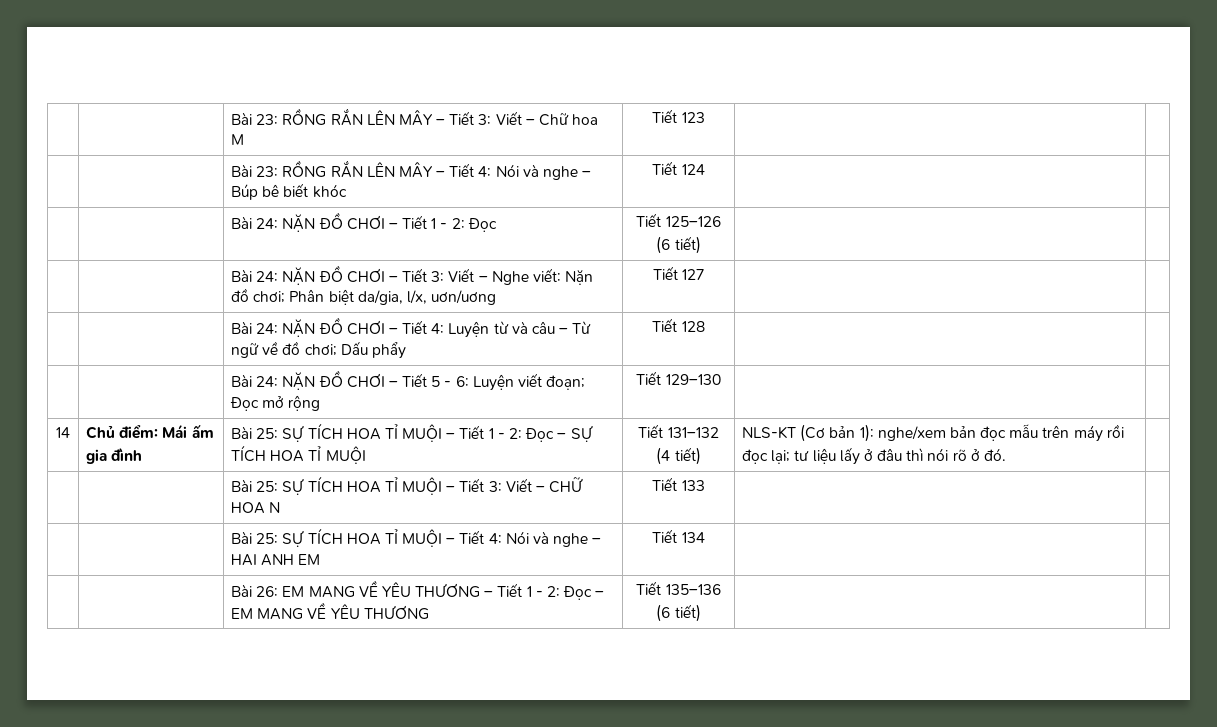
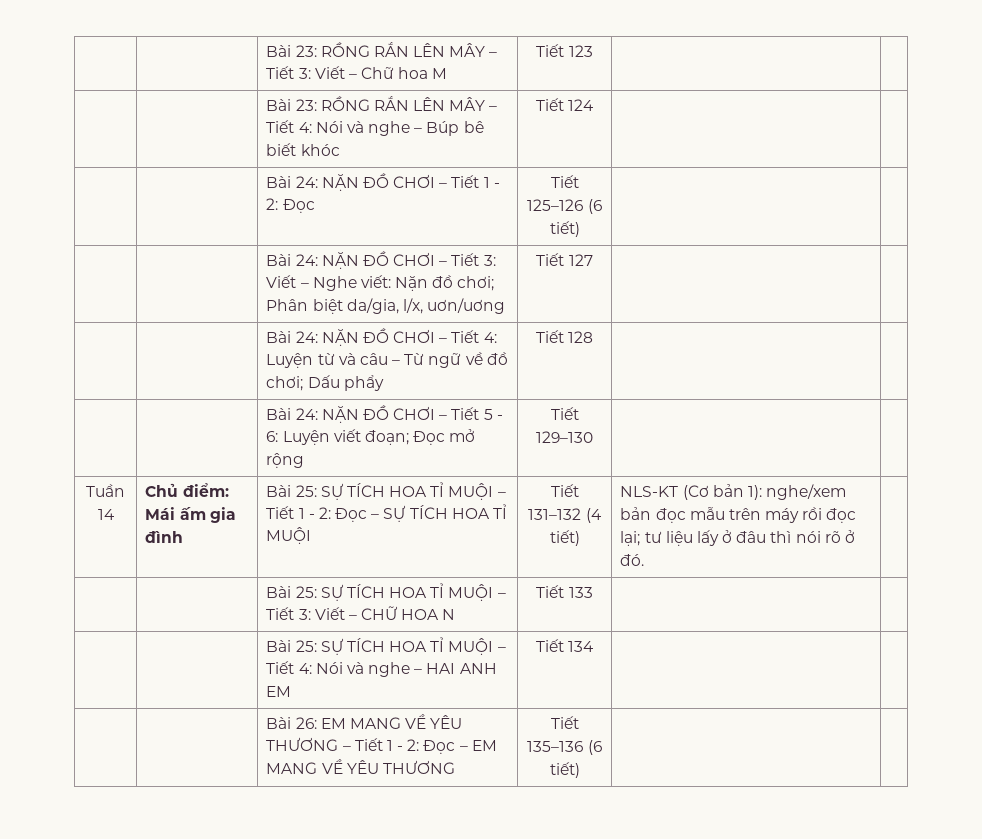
- 14
+ Tuần 14

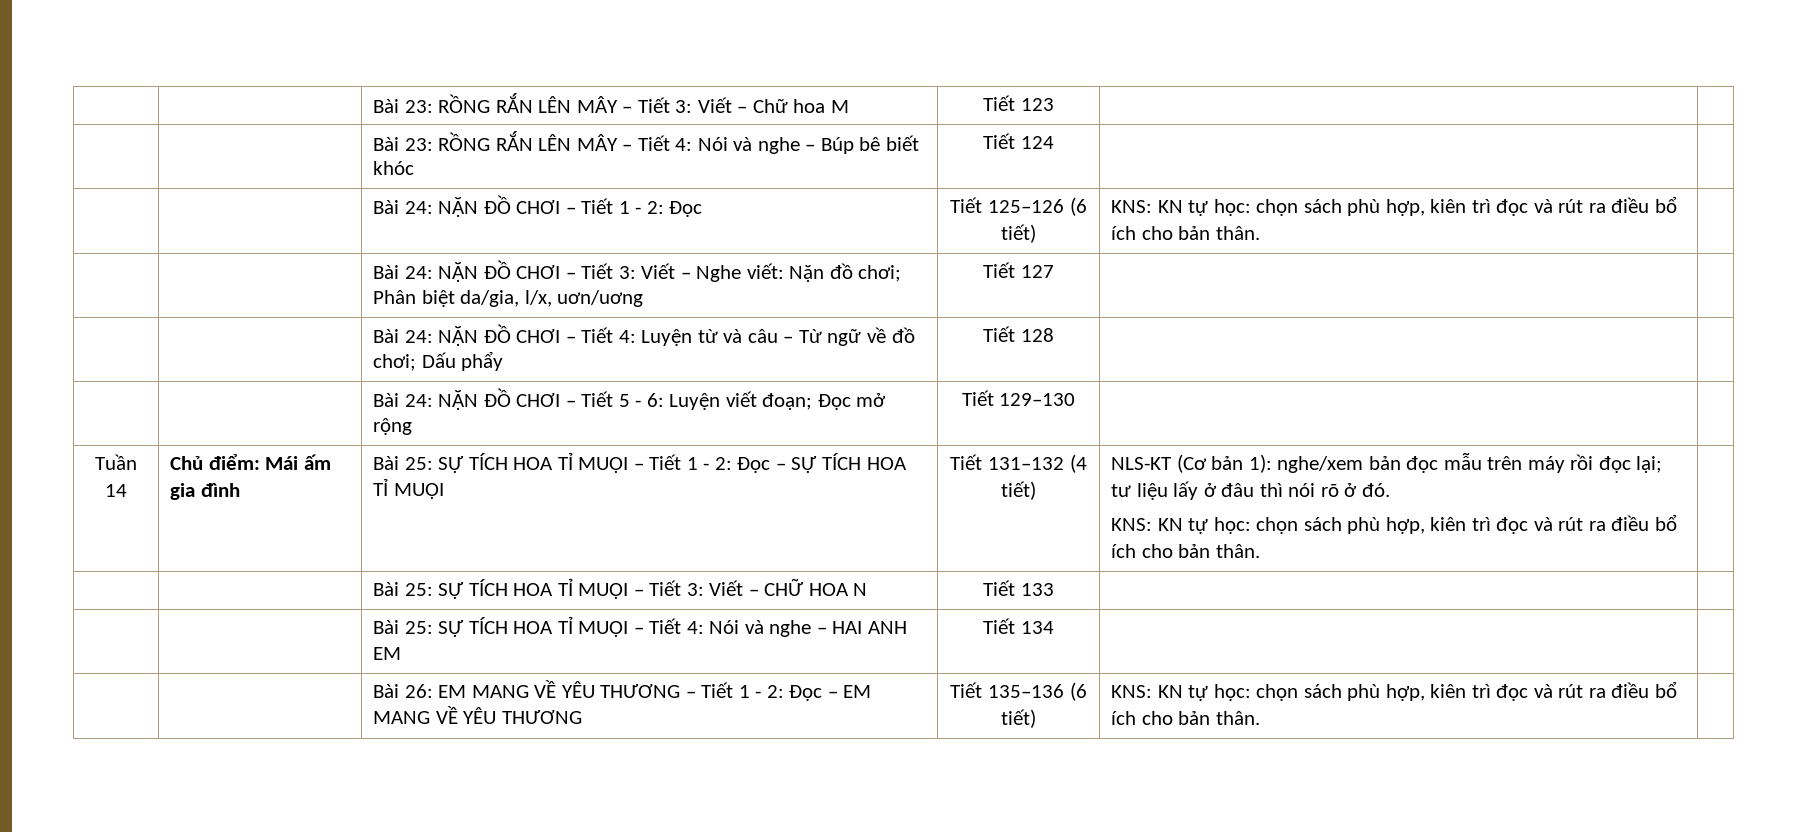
- | | Bài 24: NẶN ĐỒ CHƠI – Tiết 1 - 2: Đọc | Tiết 125–126 (6 tiết) | |
+ | | Bài 24: NẶN ĐỒ CHƠI – Tiết 1 - 2: Đọc | Tiết 125–126 (6 tiết) | KNS: KN tự học: chọn sách phù hợp, kiên trì đọc và rút ra điều bổ ích cho bản thân. |
  NLS-KT (Cơ bản 1): nghe/xem bản đọc mẫu trên máy rồi đọc lại; tư liệu lấy ở đâu thì nói rõ ở đó.
+ KNS: KN tự học: chọn sách phù hợp, kiên trì đọc và rút ra điều bổ ích cho bản thân.
- Tiết 135–136 (6 tiết)
+ Tiết 135–136 (6 tiết) | KNS: KN tự học: chọn sách phù hợp, kiên trì đọc và rút ra điều bổ ích cho bản thân.

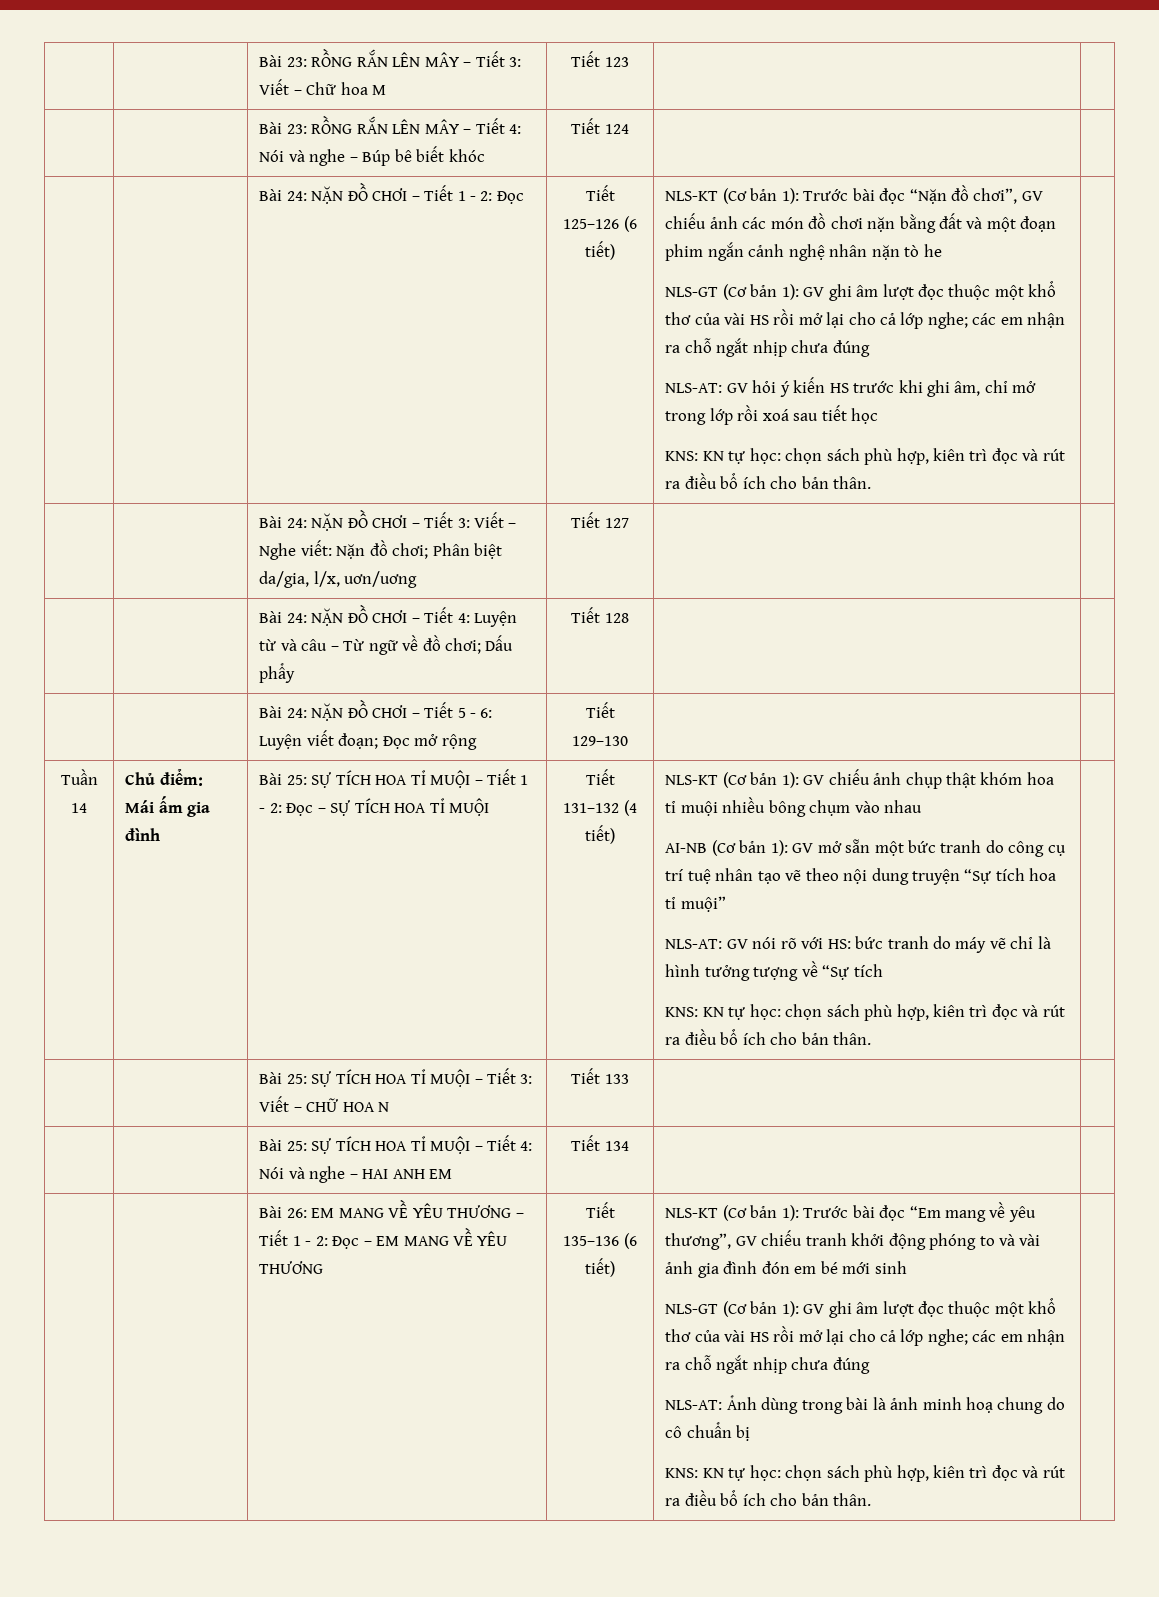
+ NLS-KT (Cơ bản 1): Trước bài đọc “Nặn đồ chơi”, GV chiếu ảnh các món đồ chơi nặn bằng đất và một đoạn phim ngắn cảnh nghệ nhân nặn tò he
+ NLS-GT (Cơ bản 1): GV ghi âm lượt đọc thuộc một khổ thơ của vài HS rồi mở lại cho cả lớp nghe; các em nhận ra chỗ ngắt nhịp chưa đúng
+ NLS-AT: GV hỏi ý kiến HS trước khi ghi âm, chỉ mở trong lớp rồi xoá sau tiết học
- NLS-KT (Cơ bản 1): nghe/xem bản đọc mẫu trên máy rồi đọc lại; tư liệu lấy ở đâu thì nói rõ ở đó.
+ NLS-KT (Cơ bản 1): GV chiếu ảnh chụp thật khóm hoa tỉ muội nhiều bông chụm vào nhau
+ AI-NB (Cơ bản 1): GV mở sẵn một bức tranh do công cụ trí tuệ nhân tạo vẽ theo nội dung truyện “Sự tích hoa tỉ muội”
+ NLS-AT: GV nói rõ với HS: bức tranh do máy vẽ chỉ là hình tưởng tượng về “Sự tích
+ NLS-KT (Cơ bản 1): Trước bài đọc “Em mang về yêu thương”, GV chiếu tranh khởi động phóng to và vài ảnh gia đình đón em bé mới sinh
+ NLS-GT (Cơ bản 1): GV ghi âm lượt đọc thuộc một khổ thơ của vài HS rồi mở lại cho cả lớp nghe; các em nhận ra chỗ ngắt nhịp chưa đúng
+ NLS-AT: Ảnh dùng trong bài là ảnh minh hoạ chung do cô chuẩn bị

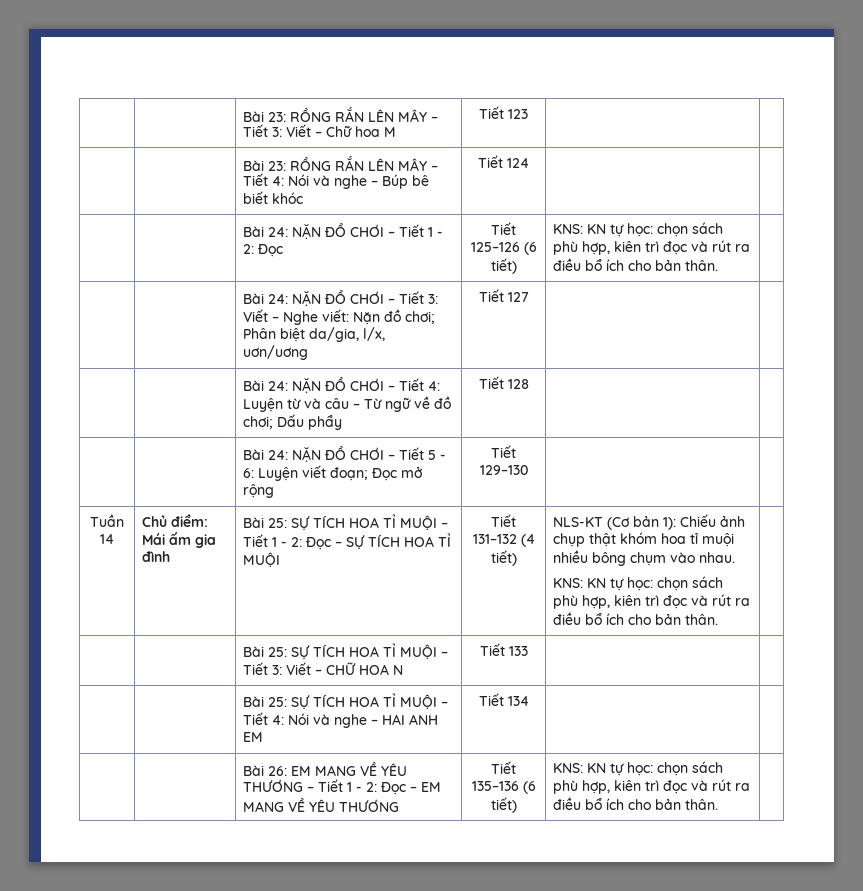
- NLS-KT (Cơ bản 1): Trước bài đọc “Nặn đồ chơi”, GV chiếu ảnh các món đồ chơi nặn bằng đất và một đoạn phim ngắn cảnh nghệ nhân nặn tò he
- NLS-GT (Cơ bản 1): GV ghi âm lượt đọc thuộc một khổ thơ của vài HS rồi mở lại cho cả lớp nghe; các em nhận ra chỗ ngắt nhịp chưa đúng
- NLS-AT: GV hỏi ý kiến HS trước khi ghi âm, chỉ mở trong lớp rồi xoá sau tiết học
- NLS-KT (Cơ bản 1): GV chiếu ảnh chụp thật khóm hoa tỉ muội nhiều bông chụm vào nhau
- AI-NB (Cơ bản 1): GV mở sẵn một bức tranh do công cụ trí tuệ nhân tạo vẽ theo nội dung truyện “Sự tích hoa tỉ muội”
- NLS-AT: GV nói rõ với HS: bức tranh do máy vẽ chỉ là hình tưởng tượng về “Sự tích
+ NLS-KT (Cơ bản 1): Chiếu ảnh chụp thật khóm hoa tỉ muội nhiều bông chụm vào nhau.
- NLS-KT (Cơ bản 1): Trước bài đọc “Em mang về yêu thương”, GV chiếu tranh khởi động phóng to và vài ảnh gia đình đón em bé mới sinh
- NLS-GT (Cơ bản 1): GV ghi âm lượt đọc thuộc một khổ thơ của vài HS rồi mở lại cho cả lớp nghe; các em nhận ra chỗ ngắt nhịp chưa đúng
- NLS-AT: Ảnh dùng trong bài là ảnh minh hoạ chung do cô chuẩn bị

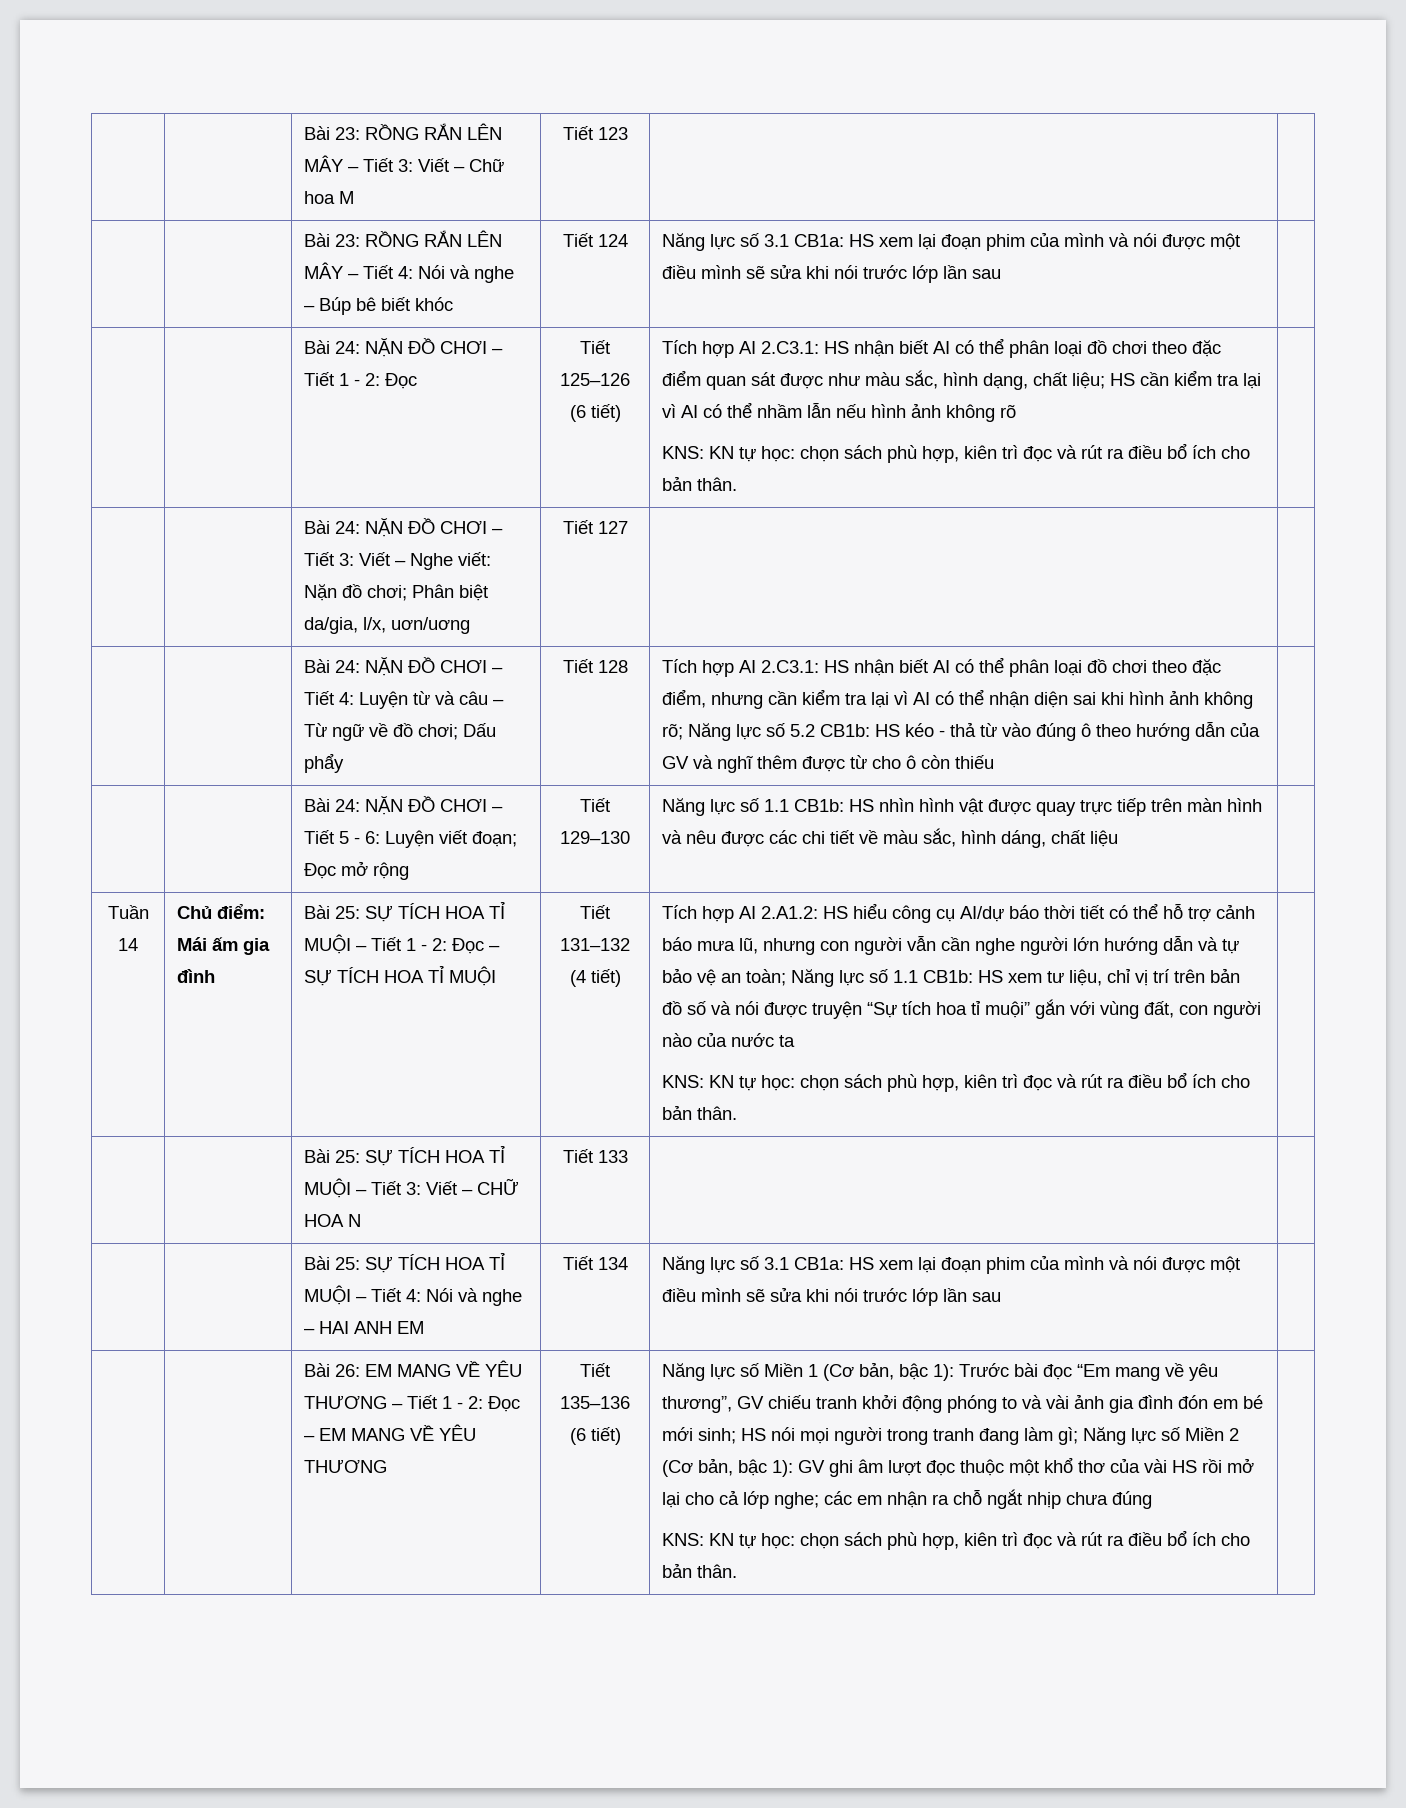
- Tiết 124
+ Tiết 124 | Năng lực số 3.1 CB1a: HS xem lại đoạn phim của mình và nói được một điều mình sẽ sửa khi nói trước lớp lần sau
+ Tích hợp AI 2.C3.1: HS nhận biết AI có thể phân loại đồ chơi theo đặc điểm quan sát được như màu sắc, hình dạng, chất liệu; HS cần kiểm tra lại vì AI có thể nhầm lẫn nếu hình ảnh không rõ
+ Tích hợp AI 2.C3.1: HS nhận biết AI có thể phân loại đồ chơi theo đặc điểm, nhưng cần kiểm tra lại vì AI có thể nhận diện sai khi hình ảnh không rõ; Năng lực số 5.2 CB1b: HS kéo - thả từ vào đúng ô theo hướng dẫn của GV và nghĩ thêm được từ cho ô còn thiếu
+ Năng lực số 1.1 CB1b: HS nhìn hình vật được quay trực tiếp trên màn hình và nêu được các chi tiết về màu sắc, hình dáng, chất liệu
- NLS-KT (Cơ bản 1): Chiếu ảnh chụp thật khóm hoa tỉ muội nhiều bông chụm vào nhau.
+ Tích hợp AI 2.A1.2: HS hiểu công cụ AI/dự báo thời tiết có thể hỗ trợ cảnh báo mưa lũ, nhưng con người vẫn cần nghe người lớn hướng dẫn và tự bảo vệ an toàn; Năng lực số 1.1 CB1b: HS xem tư liệu, chỉ vị trí trên bản đồ số và nói được truyện “Sự tích hoa tỉ muội” gắn với vùng đất, con người nào của nước ta
- Tiết 134
+ Tiết 134 | Năng lực số 3.1 CB1a: HS xem lại đoạn phim của mình và nói được một điều mình sẽ sửa khi nói trước lớp lần sau
+ Năng lực số Miền 1 (Cơ bản, bậc 1): Trước bài đọc “Em mang về yêu thương”, GV chiếu tranh khởi động phóng to và vài ảnh gia đình đón em bé mới sinh; HS nói mọi người trong tranh đang làm gì; Năng lực số Miền 2 (Cơ bản, bậc 1): GV ghi âm lượt đọc thuộc một khổ thơ của vài HS rồi mở lại cho cả lớp nghe; các em nhận ra chỗ ngắt nhịp chưa đúng

